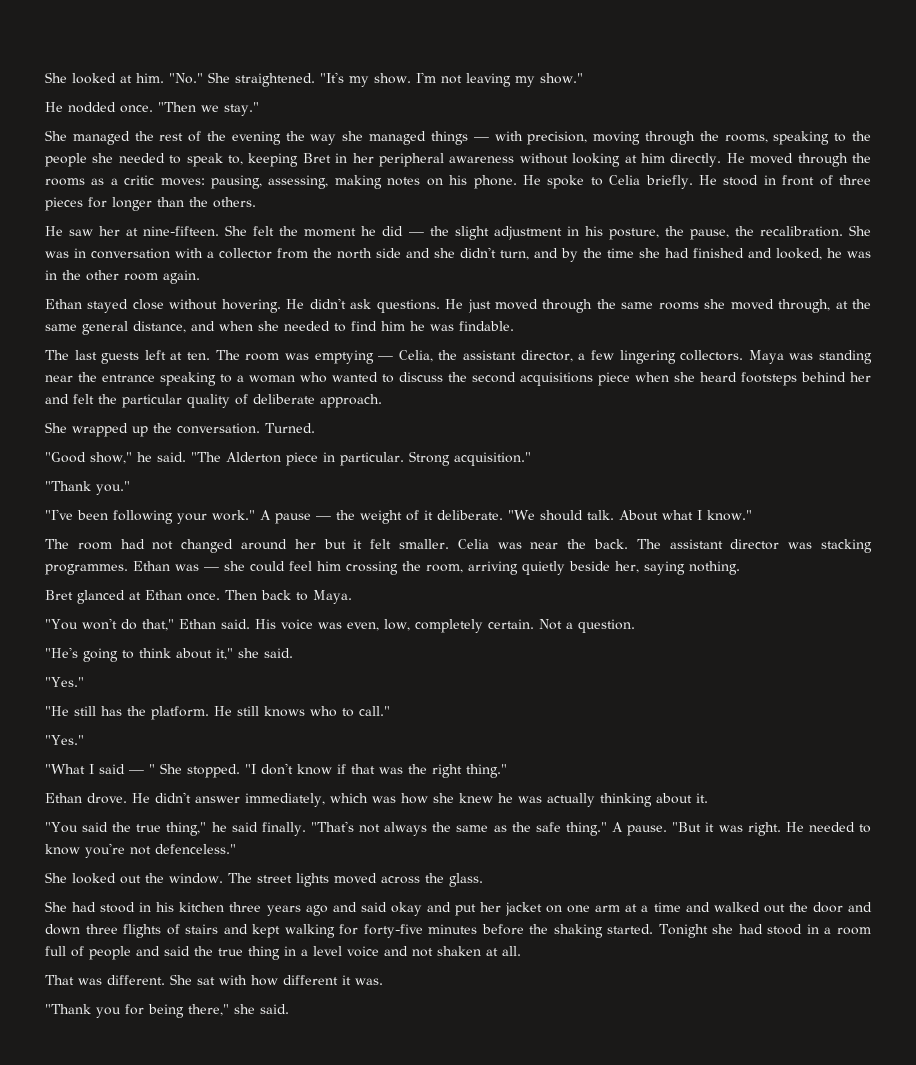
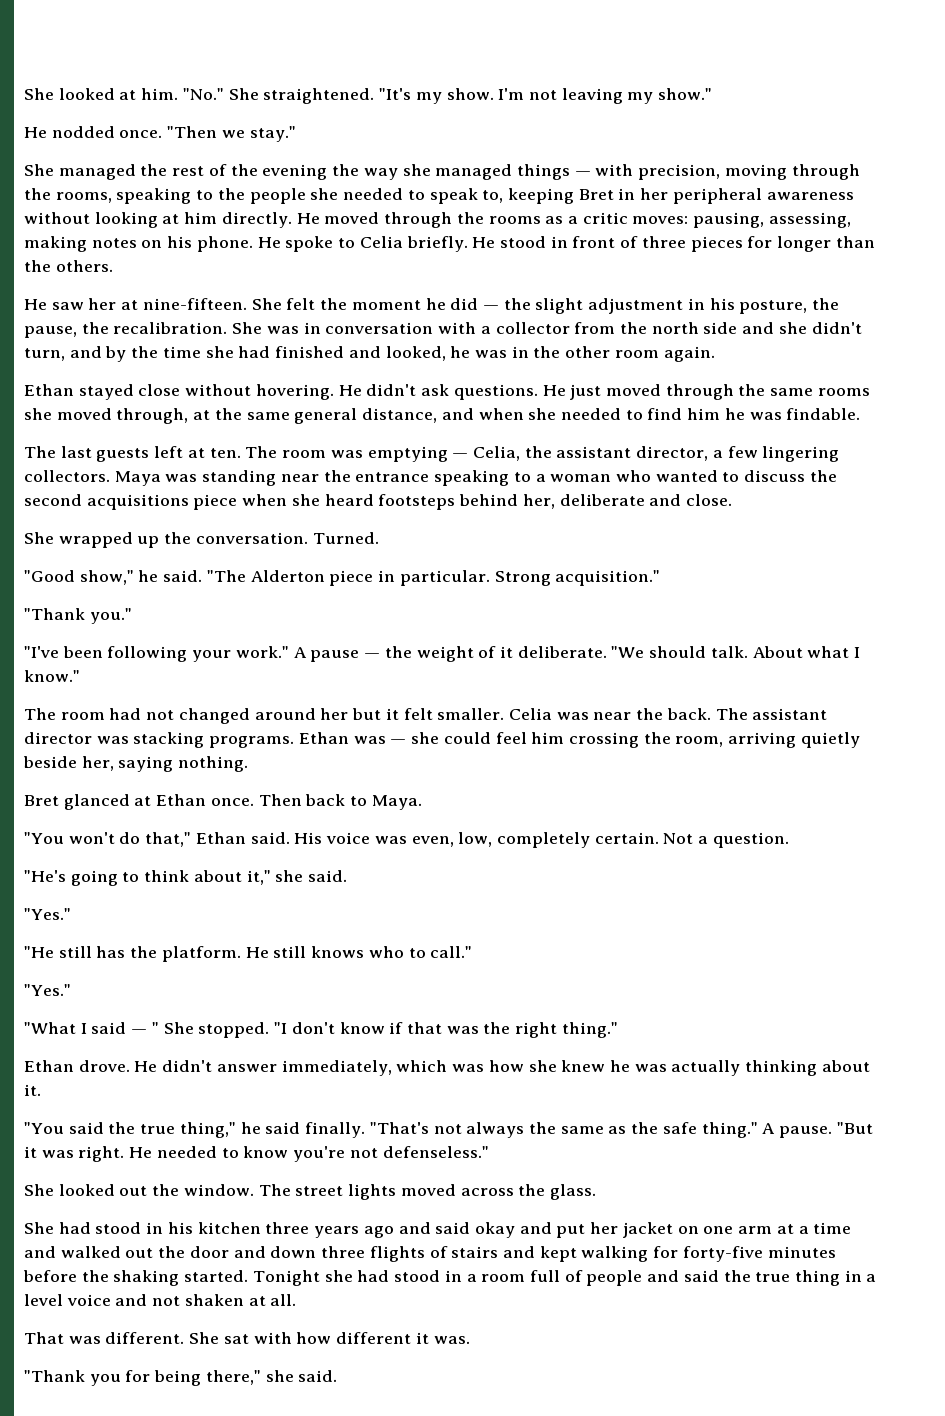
- Maya was standing near the entrance speaking to a woman who wanted to discuss the second acquisitions piece when she heard footsteps behind her and felt the particular quality of deliberate approach.
+ Maya was standing near the entrance speaking to a woman who wanted to discuss the second acquisitions piece when she heard footsteps behind her, deliberate and close.
- The assistant director was stacking programmes.
+ The assistant director was stacking programs.
- He needed to know you're not defenceless."
+ He needed to know you're not defenseless."

